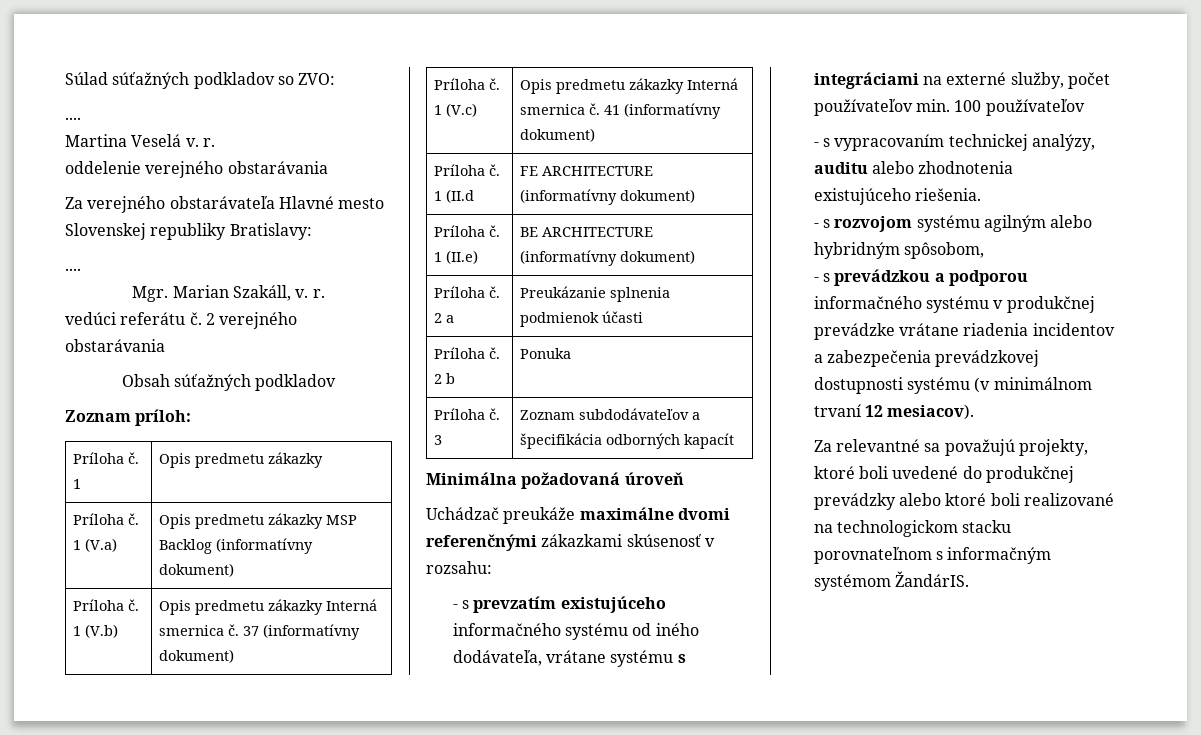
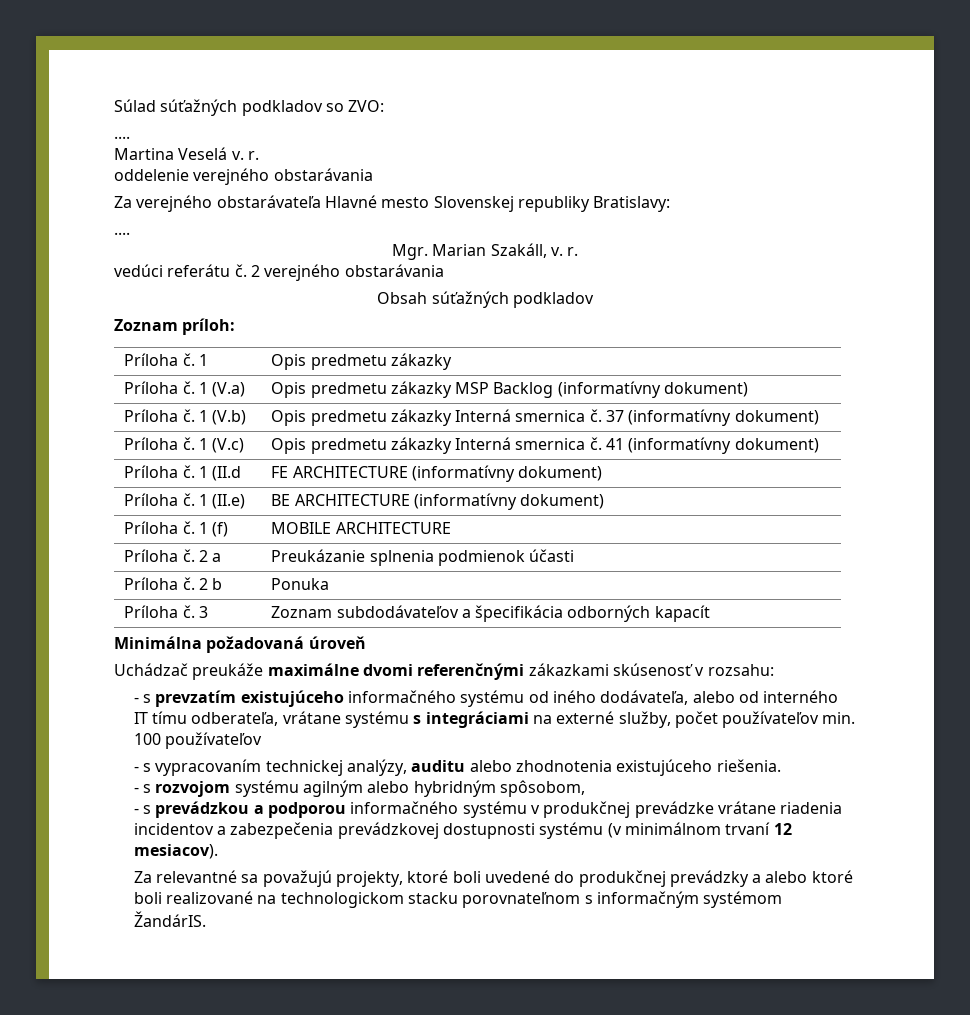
+ Príloha č. 1 (f) | MOBILE ARCHITECTURE
- - s prevzatím existujúceho informačného systému od iného dodávateľa, vrátane systému s integráciami na externé služby, počet používateľov min. 100 používateľov
+ - s prevzatím existujúceho informačného systému od iného dodávateľa, alebo od interného IT tímu odberateľa, vrátane systému s integráciami na externé služby, počet používateľov min. 100 používateľov
- Za relevantné sa považujú projekty, ktoré boli uvedené do produkčnej prevádzky alebo ktoré boli realizované na technologickom stacku porovnateľnom s informačným systémom ŽandárIS.
+ Za relevantné sa považujú projekty, ktoré boli uvedené do produkčnej prevádzky a alebo ktoré boli realizované na technologickom stacku porovnateľnom s informačným systémom ŽandárIS.

